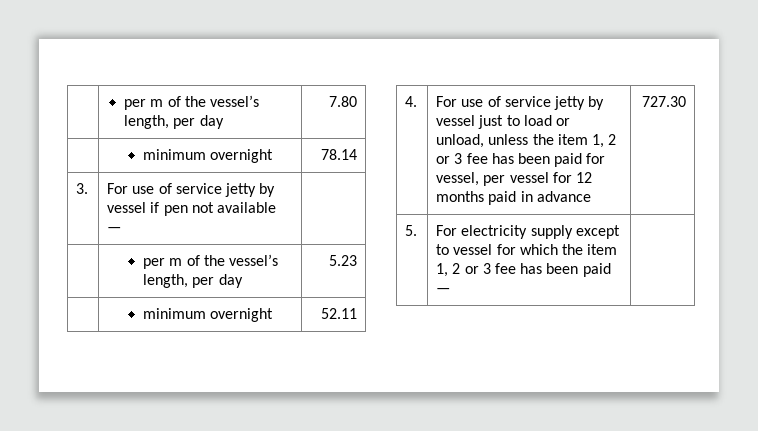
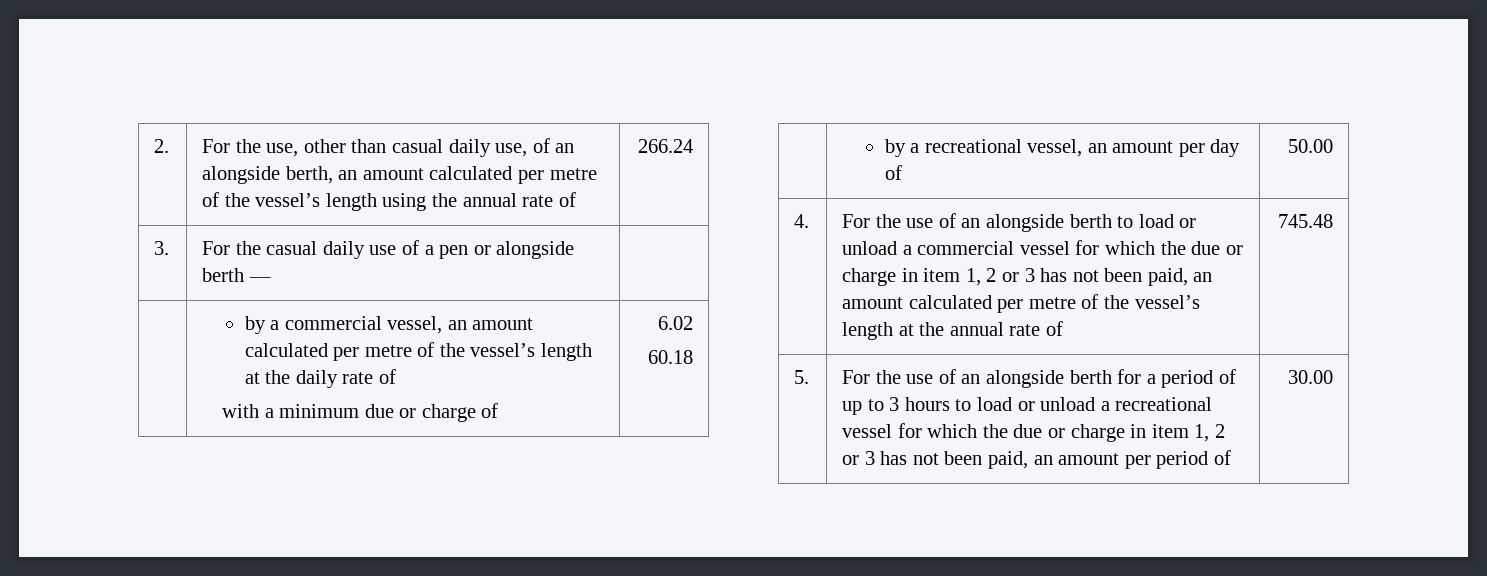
- | per m of the vessel’s length, per day | 7.80
- | minimum overnight | 78.14
- 3. | For use of service jetty by vessel if pen not available — |
- | per m of the vessel’s length, per day | 5.23
- | minimum overnight | 52.11
+ 2. | For the use, other than casual daily use, of an alongside berth, an amount calculated per metre of the vessel’s length using the annual rate of | 266.24
+ 3. | For the casual daily use of a pen or alongside berth — |
+ | by a commercial vessel, an amount calculated per metre of the vessel’s length at the daily rate of
+ with a minimum due or charge of | 6.02
+ 60.18
+ | by a recreational vessel, an amount per day of | 50.00
- For use of service jetty by vessel just to load or unload, unless the item 1, 2 or 3 fee has been paid for vessel, per vessel for 12 months paid in advance | 727.30
- 5. | For electricity supply except to vessel for which the item 1, 2 or 3 fee has been paid — |
+ For the use of an alongside berth to load or unload a commercial vessel for which the due or charge in item 1, 2 or 3 has not been paid, an amount calculated per metre of the vessel’s length at the annual rate of | 745.48
+ 5. | For the use of an alongside berth for a period of up to 3 hours to load or unload a recreational vessel for which the due or charge in item 1, 2 or 3 has not been paid, an amount per period of | 30.00

